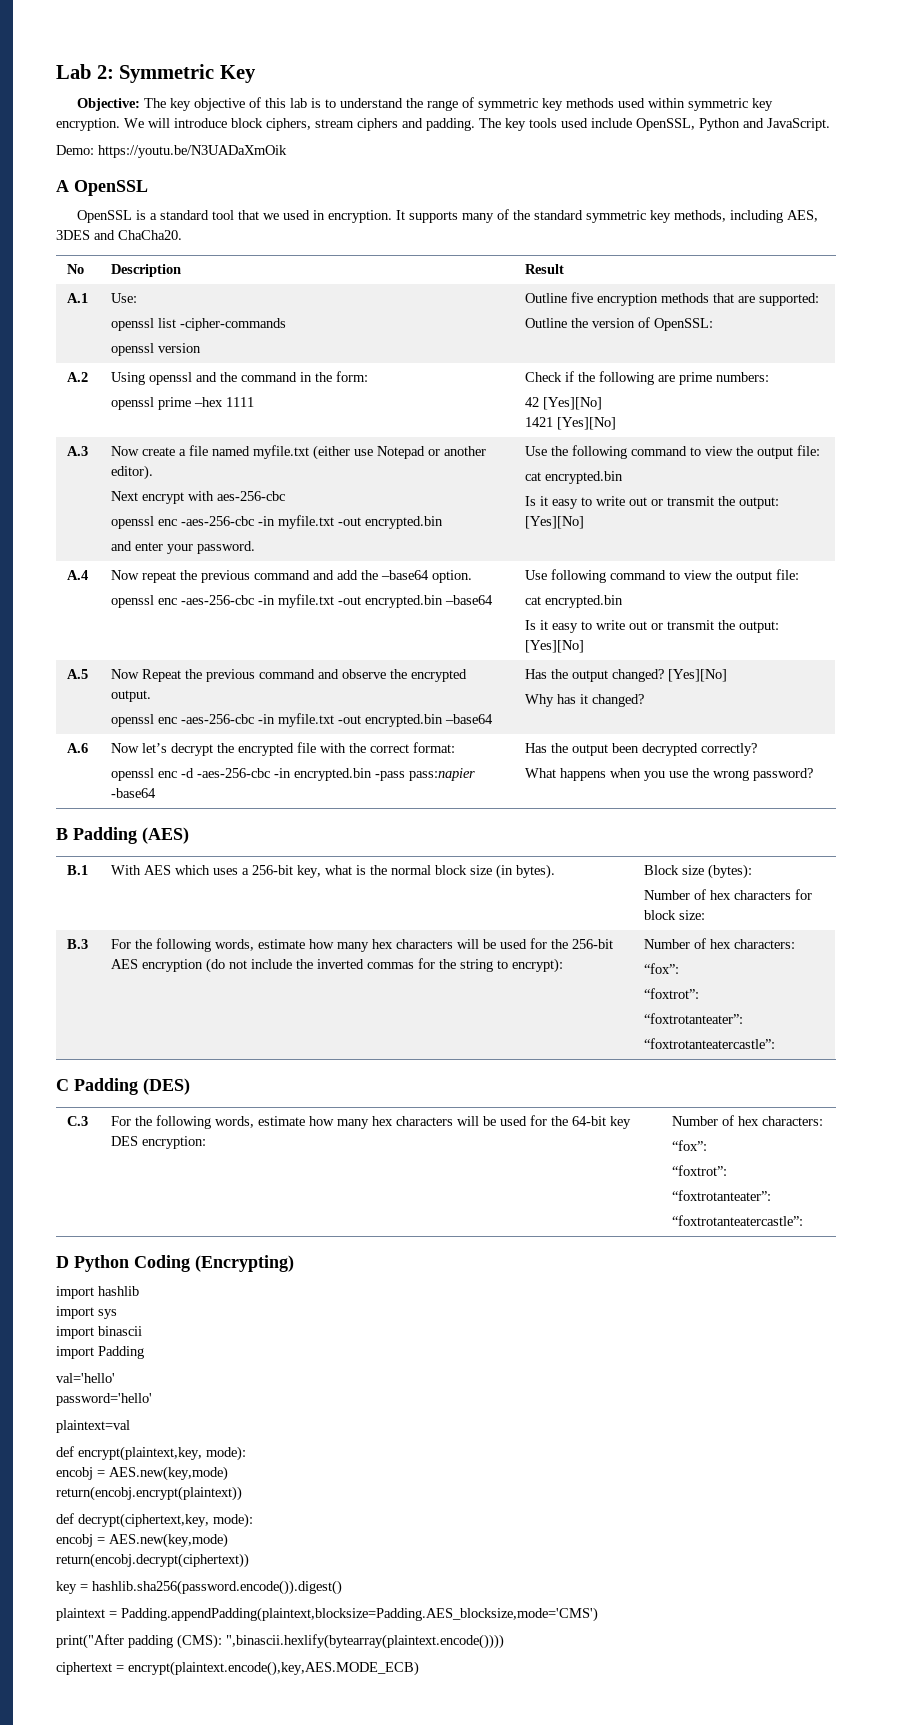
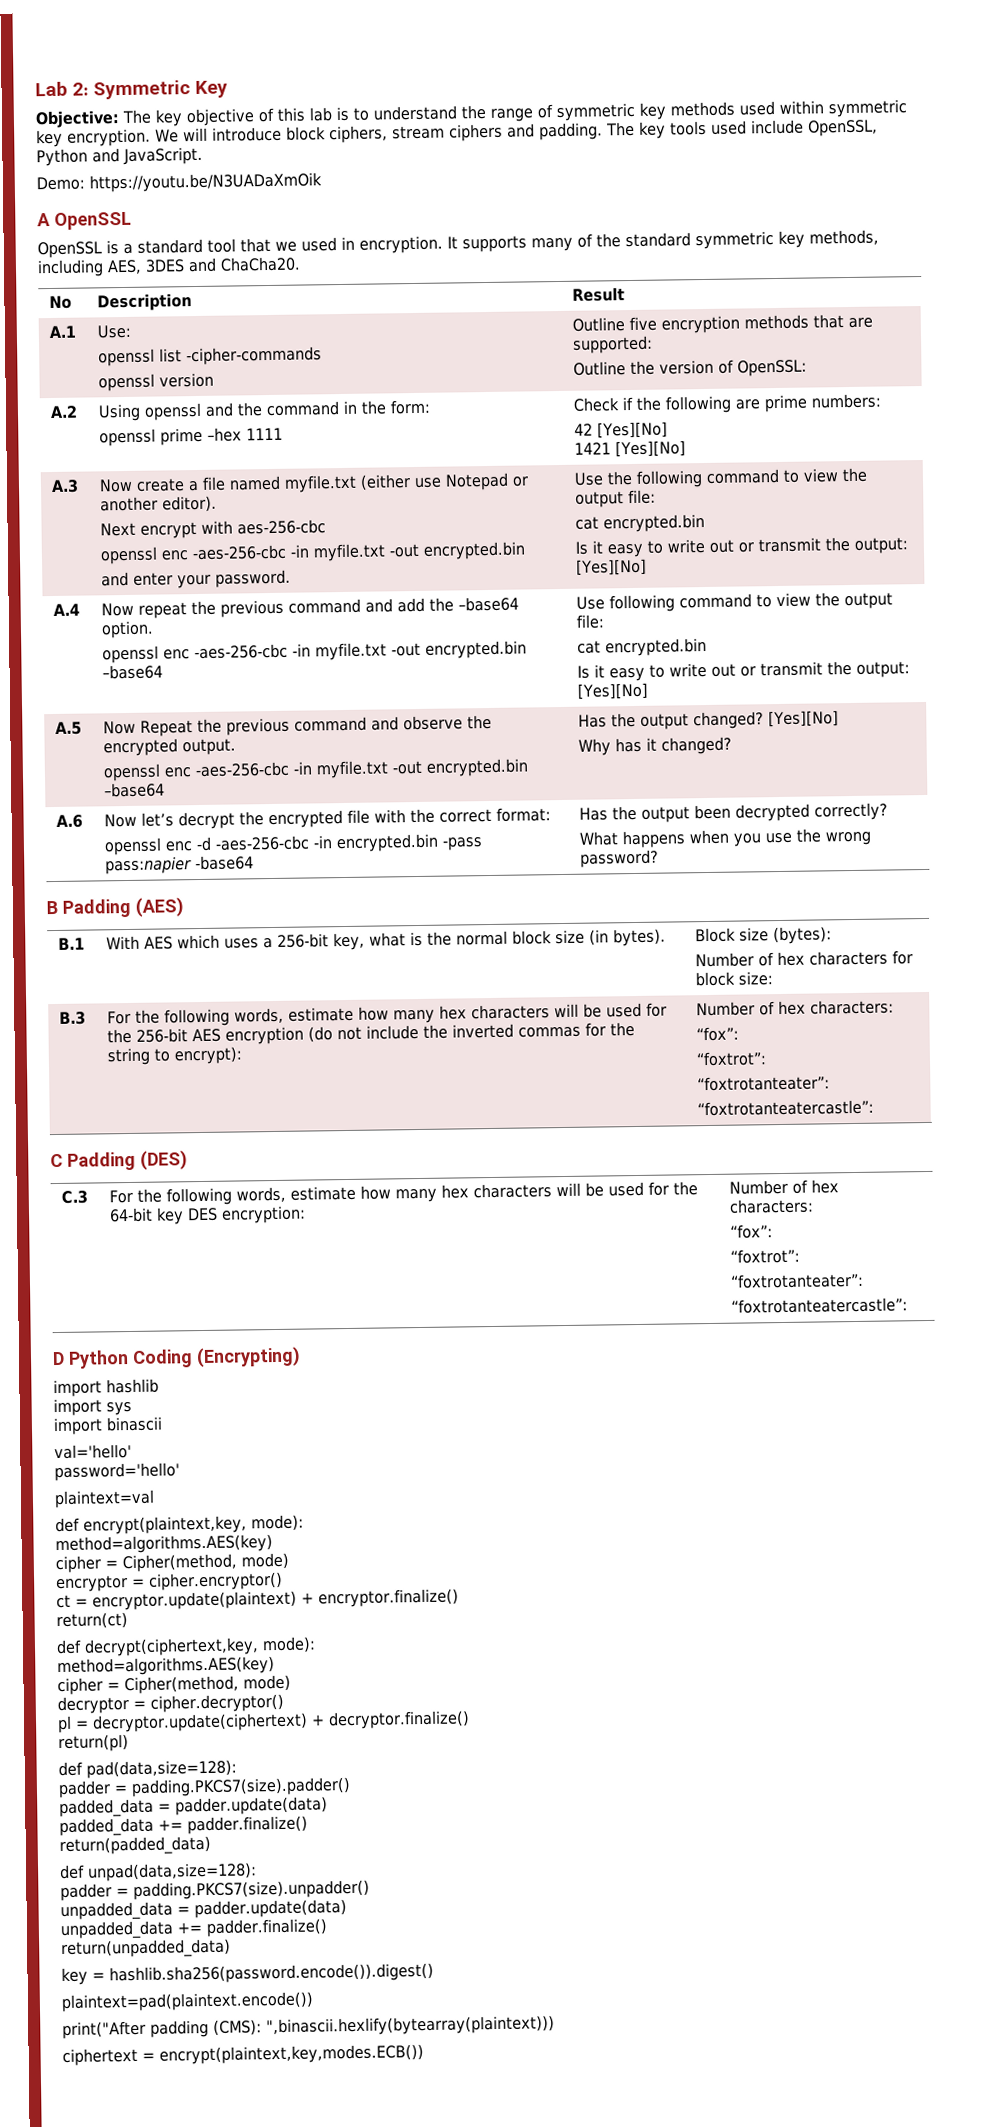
- import Padding
  def encrypt(plaintext,key, mode):
- encobj = AES.new(key,mode)
- return(encobj.encrypt(plaintext))
+ method=algorithms.AES(key)
+ cipher = Cipher(method, mode)
+ encryptor = cipher.encryptor()
+ ct = encryptor.update(plaintext) + encryptor.finalize()
+ return(ct)
  def decrypt(ciphertext,key, mode):
- encobj = AES.new(key,mode)
- return(encobj.decrypt(ciphertext))
+ method=algorithms.AES(key)
+ cipher = Cipher(method, mode)
+ decryptor = cipher.decryptor()
+ pl = decryptor.update(ciphertext) + decryptor.finalize()
+ return(pl)
+ def pad(data,size=128):
+ padder = padding.PKCS7(size).padder()
+ padded_data = padder.update(data)
+ padded_data += padder.finalize()
+ return(padded_data)
+ def unpad(data,size=128):
+ padder = padding.PKCS7(size).unpadder()
+ unpadded_data = padder.update(data)
+ unpadded_data += padder.finalize()
+ return(unpadded_data)
- plaintext = Padding.appendPadding(plaintext,blocksize=Padding.AES_blocksize,mode='CMS')
+ plaintext=pad(plaintext.encode())
- print("After padding (CMS): ",binascii.hexlify(bytearray(plaintext.encode())))
+ print("After padding (CMS): ",binascii.hexlify(bytearray(plaintext)))
- ciphertext = encrypt(plaintext.encode(),key,AES.MODE_ECB)
+ ciphertext = encrypt(plaintext,key,modes.ECB())

